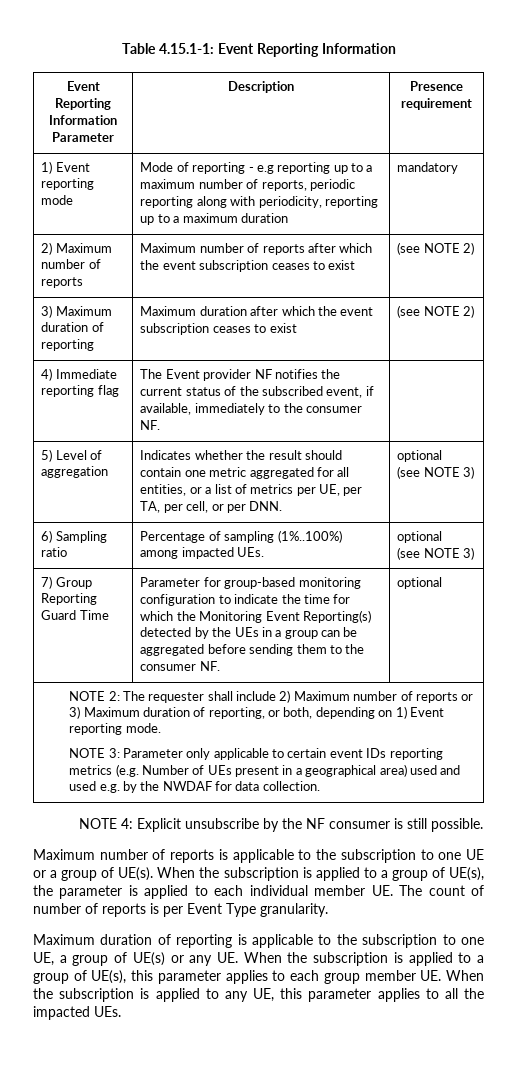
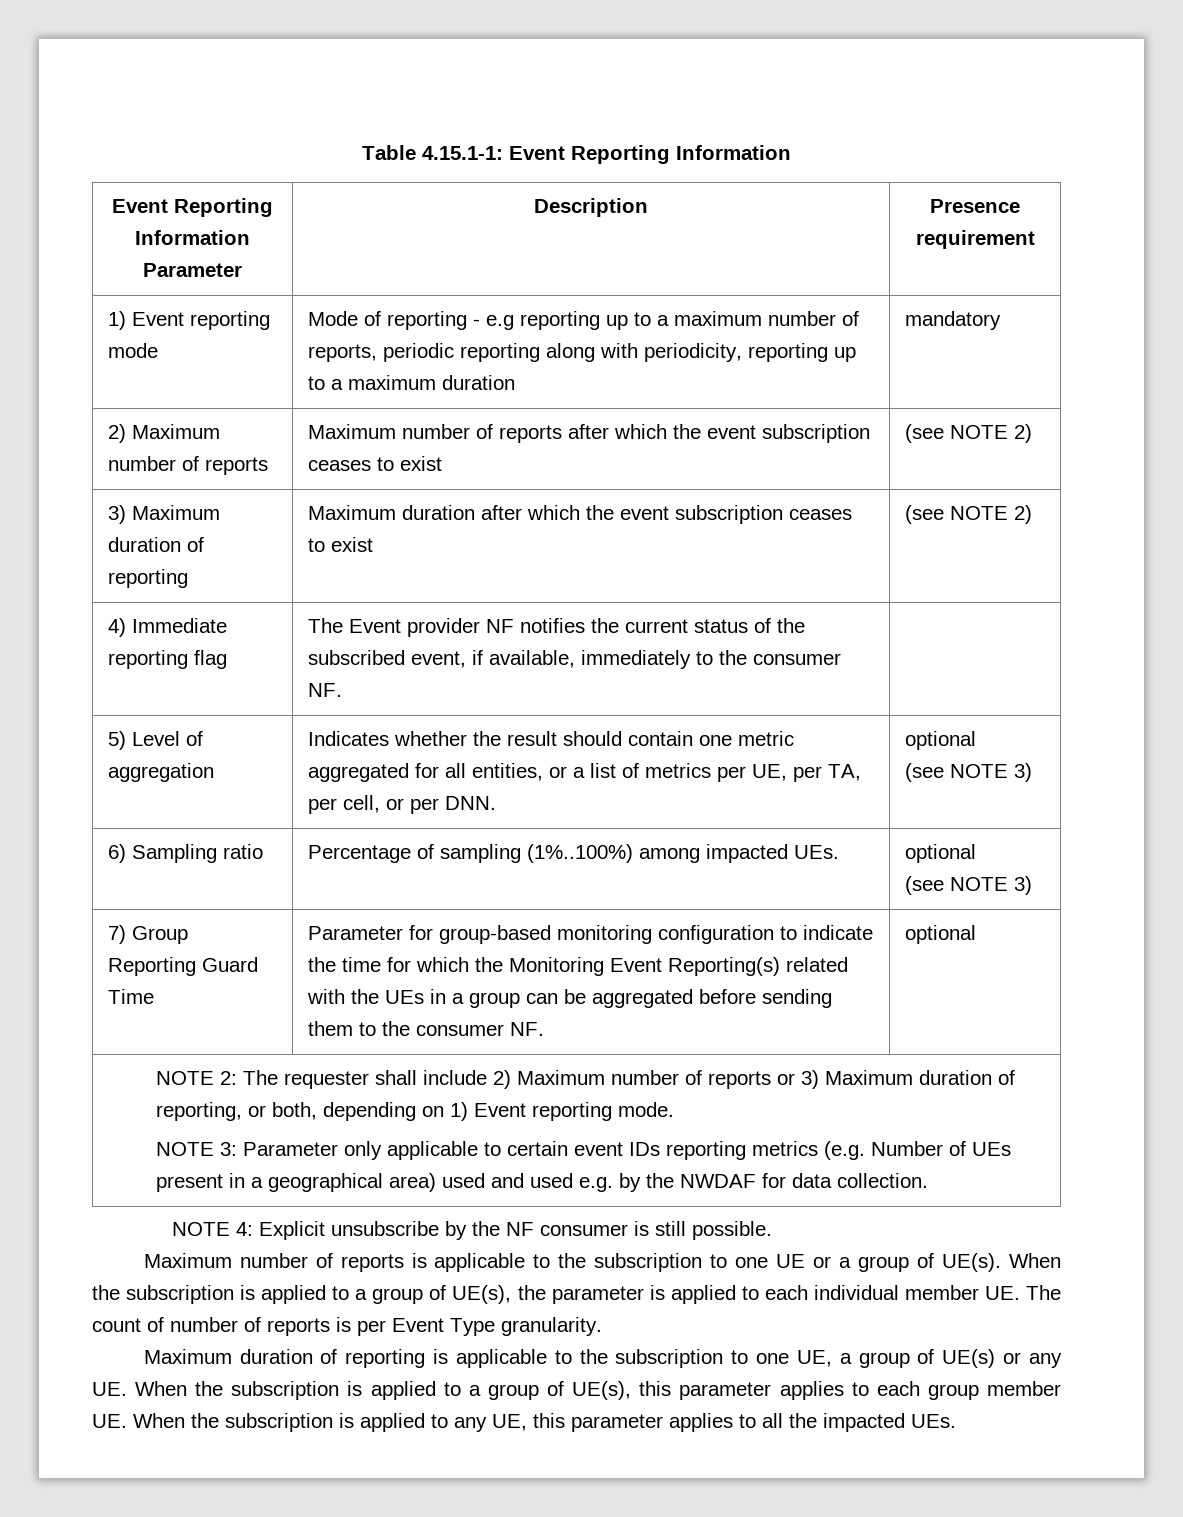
- 7) Group Reporting Guard Time | Parameter for group-based monitoring configuration to indicate the time for which the Monitoring Event Reporting(s) detected by the UEs in a group can be aggregated before sending them to the consumer NF. | optional
+ 7) Group Reporting Guard Time | Parameter for group-based monitoring configuration to indicate the time for which the Monitoring Event Reporting(s) related with the UEs in a group can be aggregated before sending them to the consumer NF. | optional

